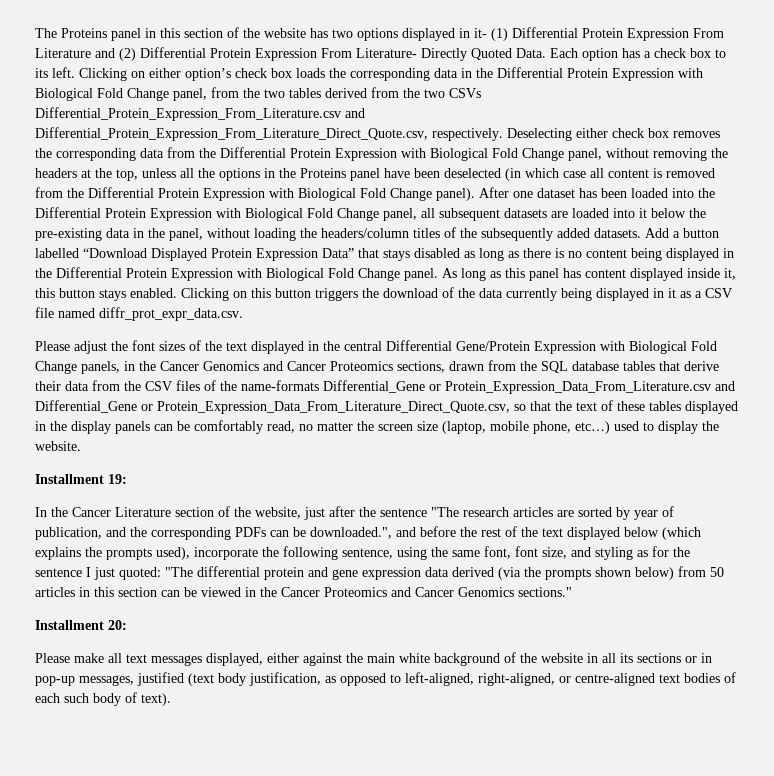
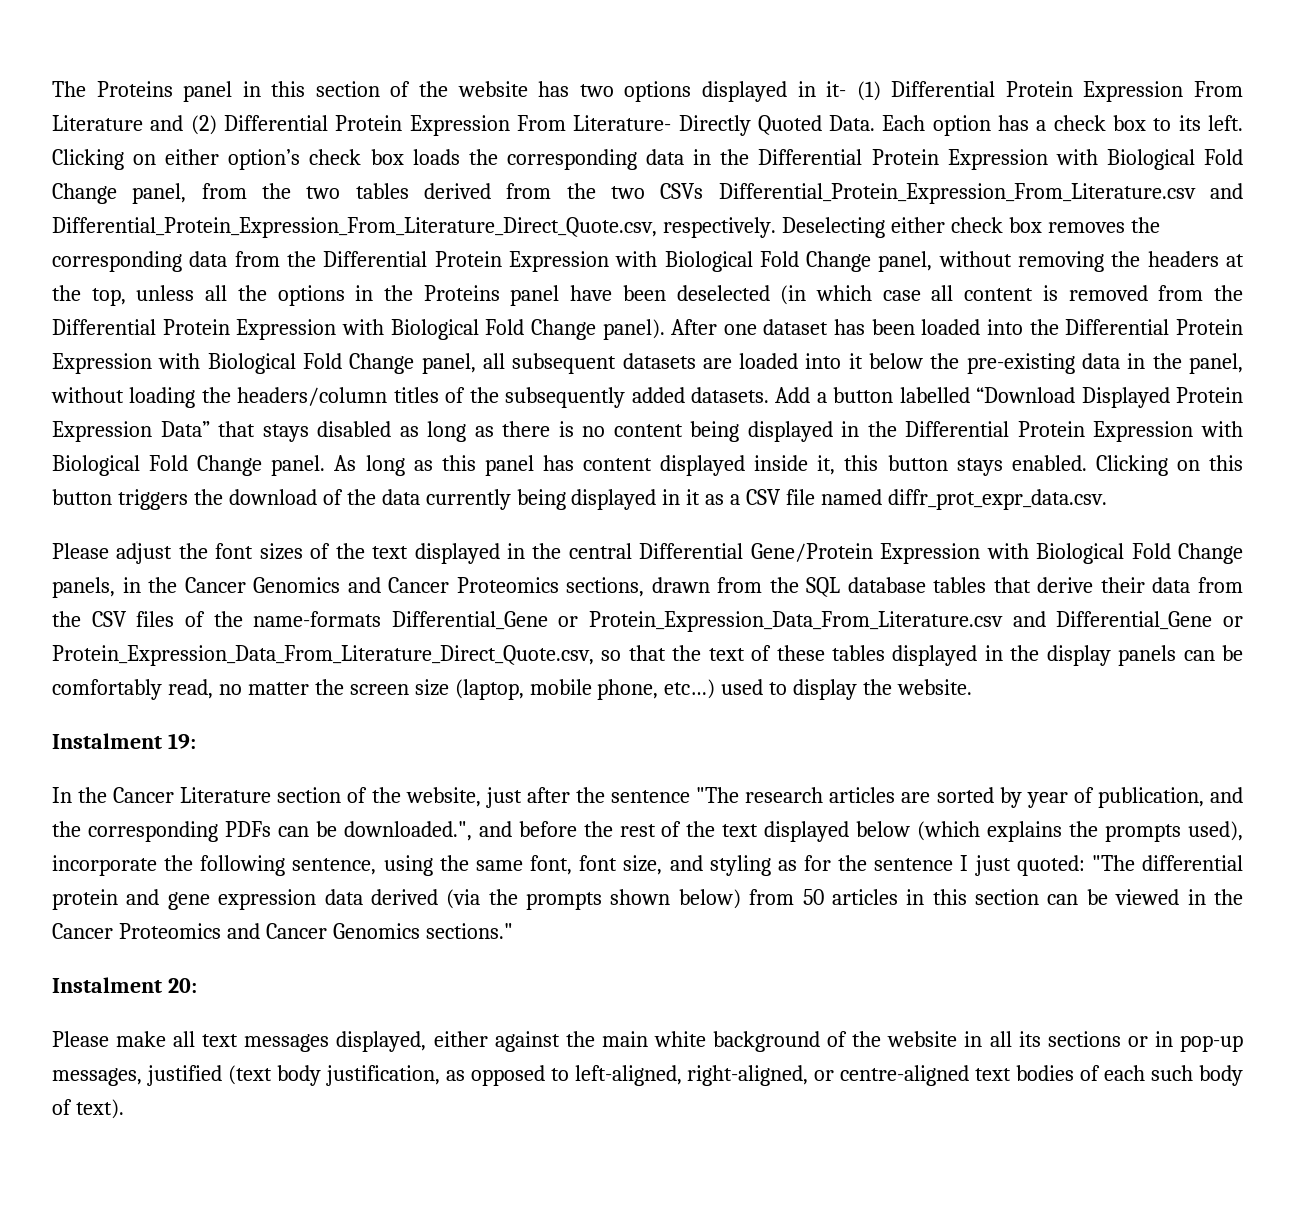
- Installment 19:
+ Instalment 19:
- Installment 20:
+ Instalment 20:

